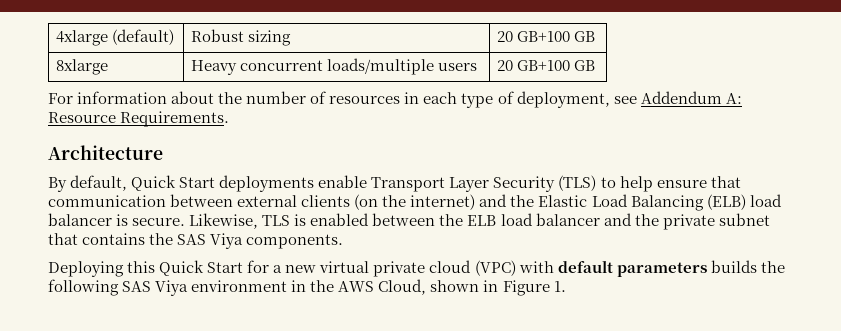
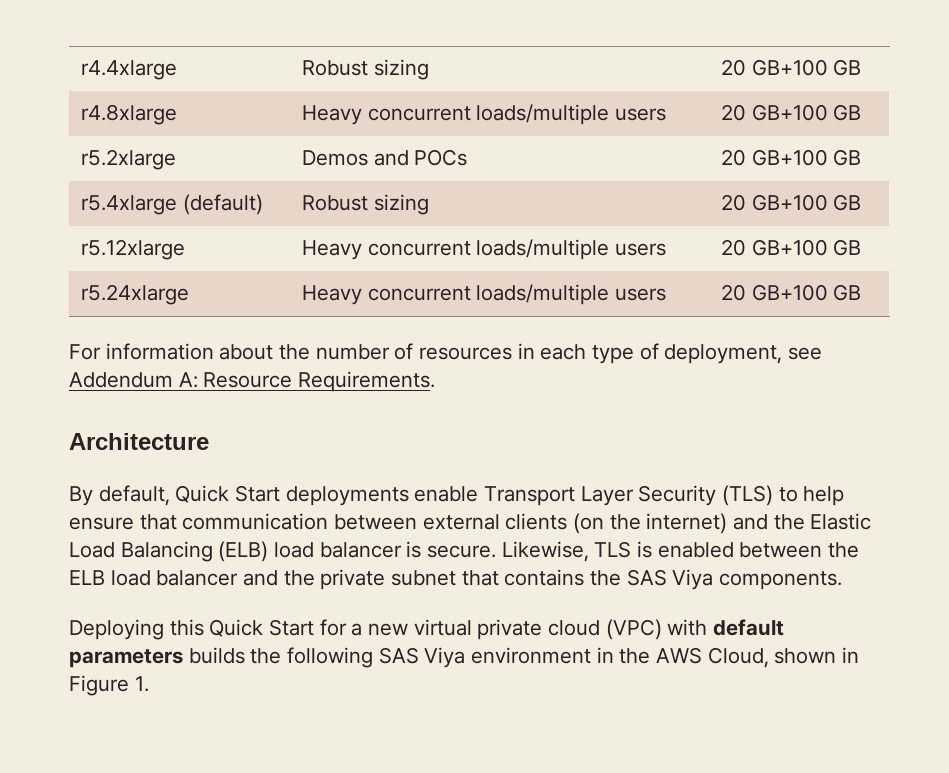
- 4xlarge (default) | Robust sizing | 20 GB+100 GB
+ r4.4xlarge | Robust sizing | 20 GB+100 GB
+ r4.8xlarge | Heavy concurrent loads/multiple users | 20 GB+100 GB
+ r5.2xlarge | Demos and POCs | 20 GB+100 GB
+ r5.4xlarge (default) | Robust sizing | 20 GB+100 GB
- 8xlarge | Heavy concurrent loads/multiple users | 20 GB+100 GB
+ r5.12xlarge | Heavy concurrent loads/multiple users | 20 GB+100 GB
+ r5.24xlarge | Heavy concurrent loads/multiple users | 20 GB+100 GB

